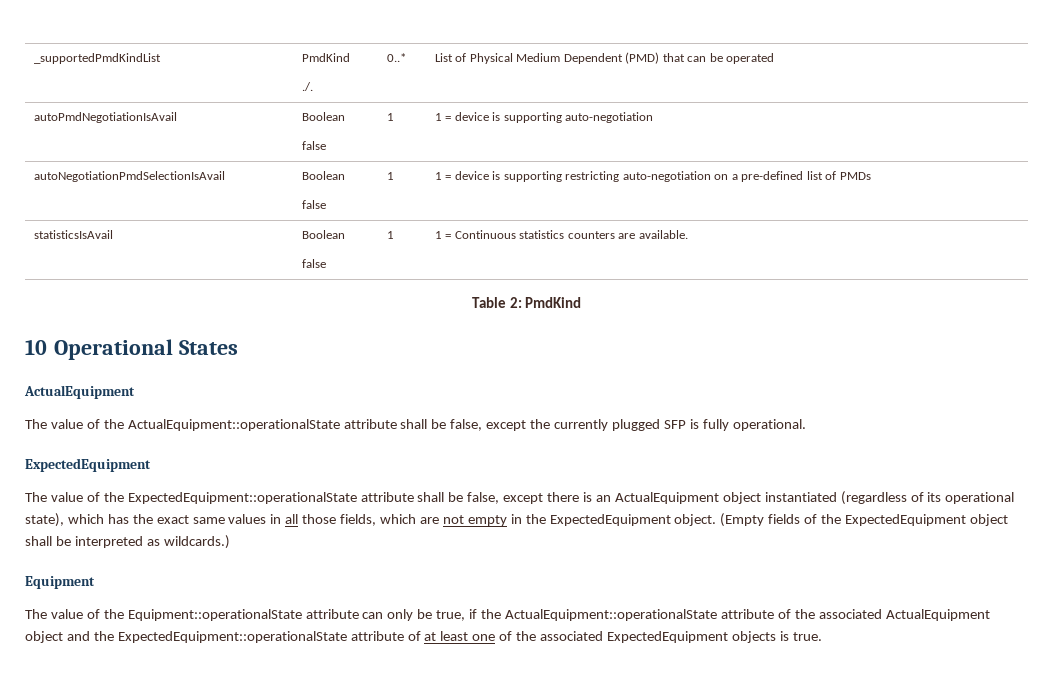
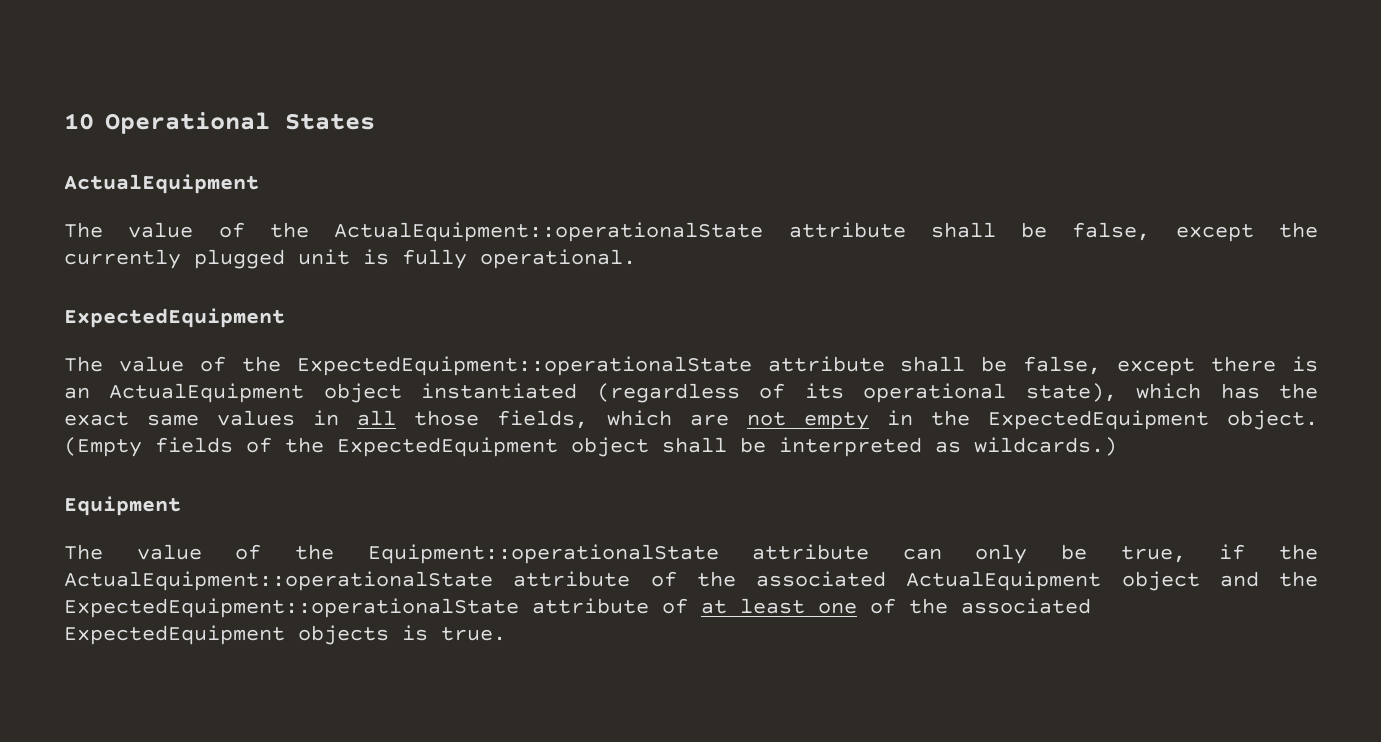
- _supportedPmdKindList | PmdKind
- ./. | 0..* | List of Physical Medium Dependent (PMD) that can be operated
- autoPmdNegotiationIsAvail | Boolean
- false | 1 | 1 = device is supporting auto-negotiation
- autoNegotiationPmdSelectionIsAvail | Boolean
- false | 1 | 1 = device is supporting restricting auto-negotiation on a pre-defined list of PMDs
- statisticsIsAvail | Boolean
- false | 1 | 1 = Continuous statistics counters are available.
- Table 2: PmdKind
- The value of the ActualEquipment::operationalState attribute shall be false, except the currently plugged SFP is fully operational.
+ The value of the ActualEquipment::operationalState attribute shall be false, except the currently plugged unit is fully operational.

